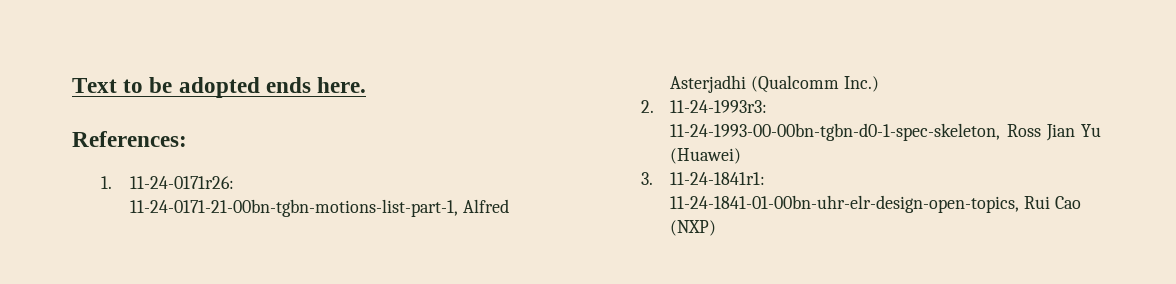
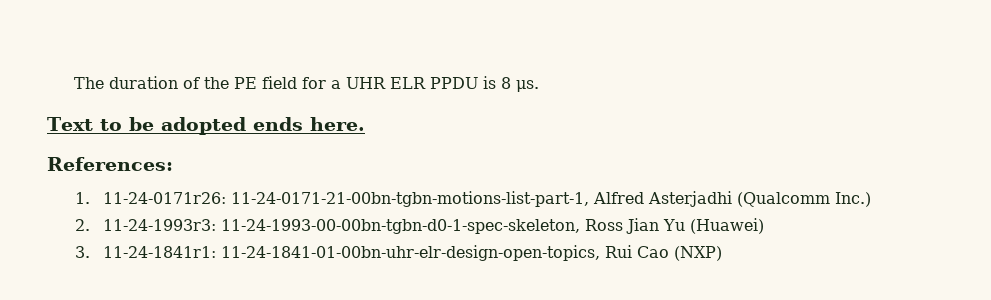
+ The duration of the PE field for a UHR ELR PPDU is 8 μs.

